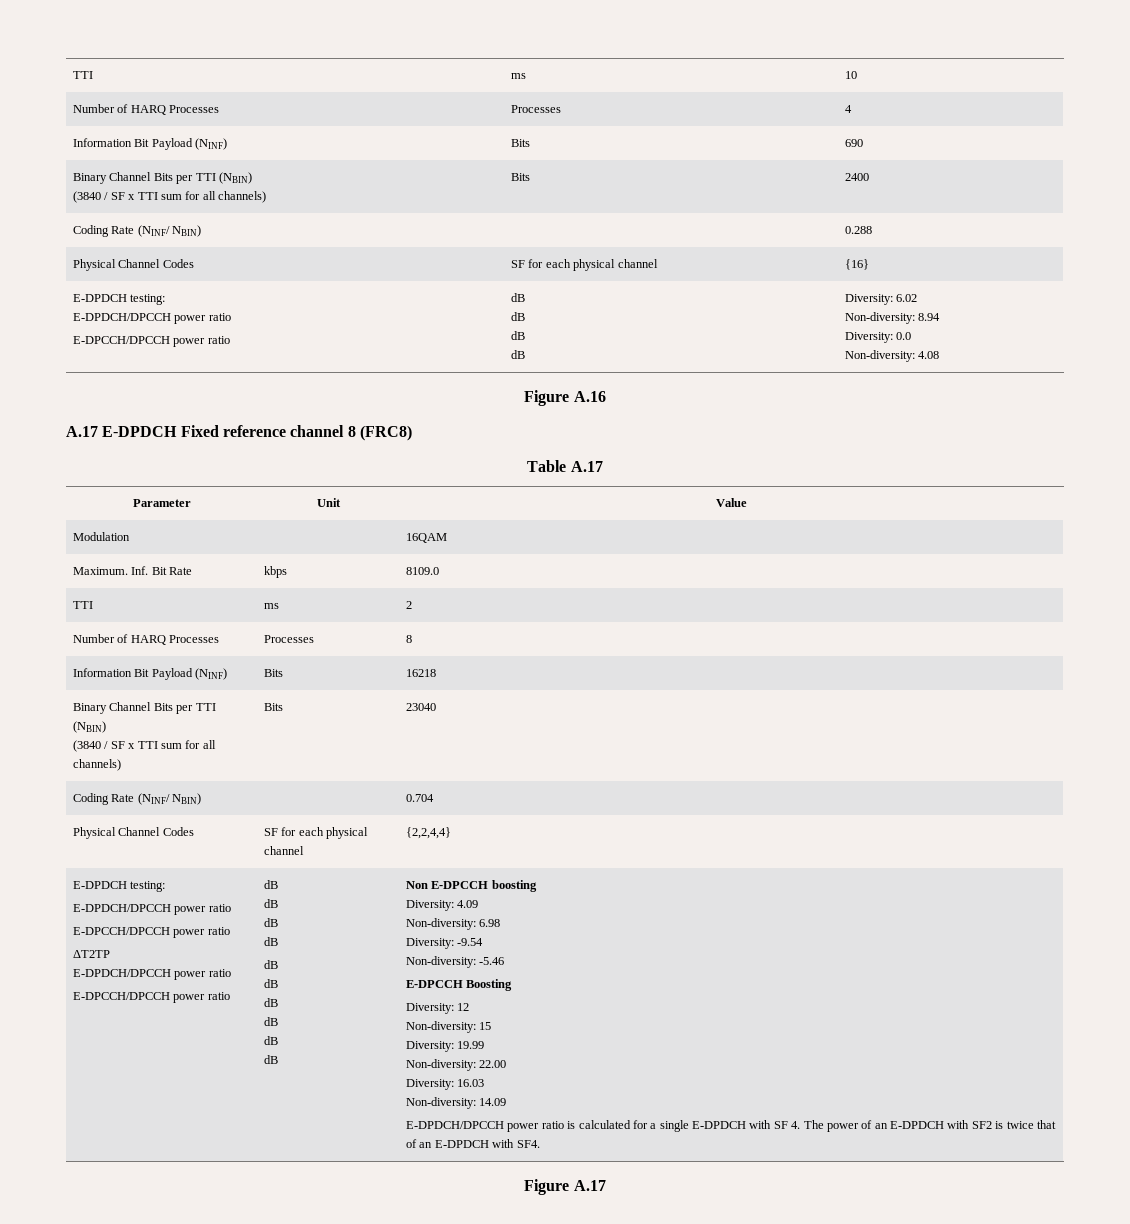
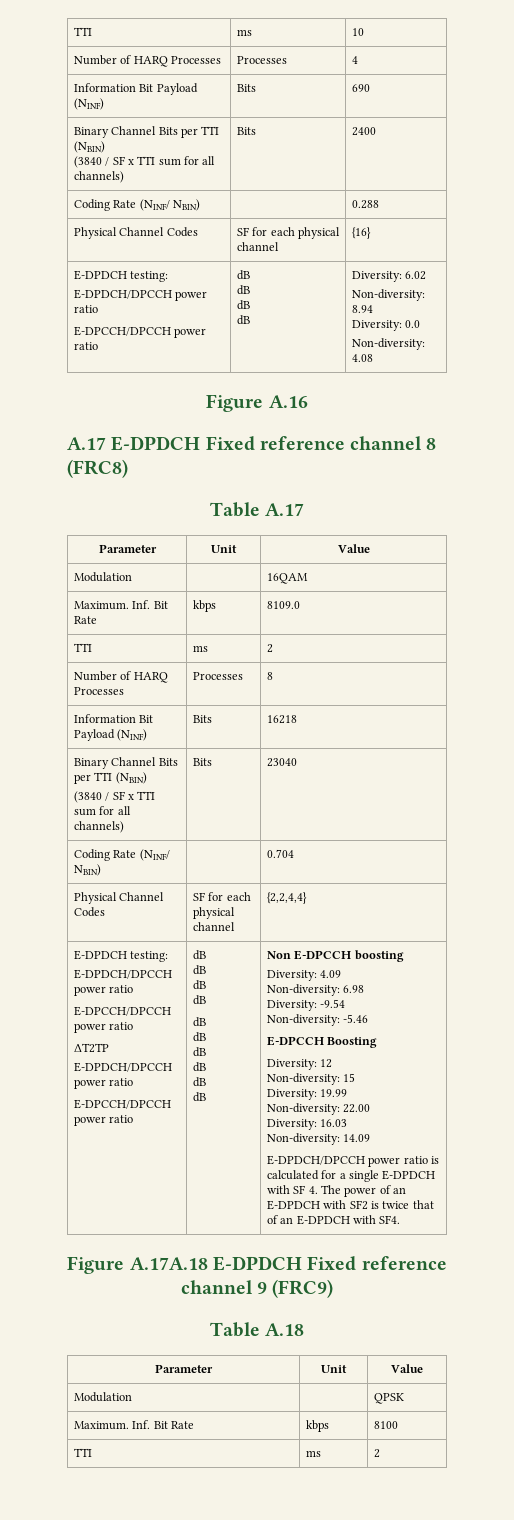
- Figure A.17
+ Figure A.17A.18 E-DPDCH Fixed reference channel 9 (FRC9)
+ Table A.18
+ Parameter | Unit | Value
+ Modulation | | QPSK
+ Maximum. Inf. Bit Rate | kbps | 8100
+ TTI | ms | 2

